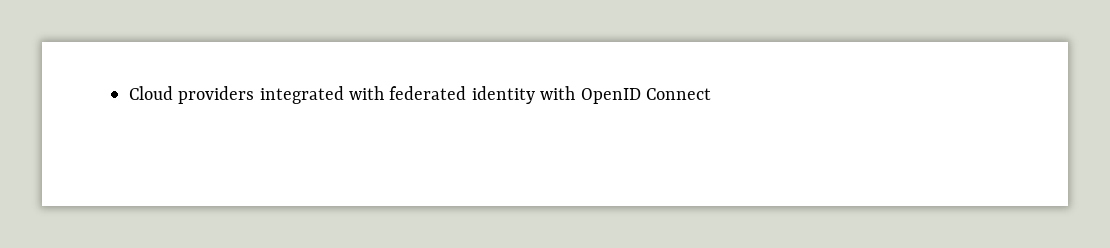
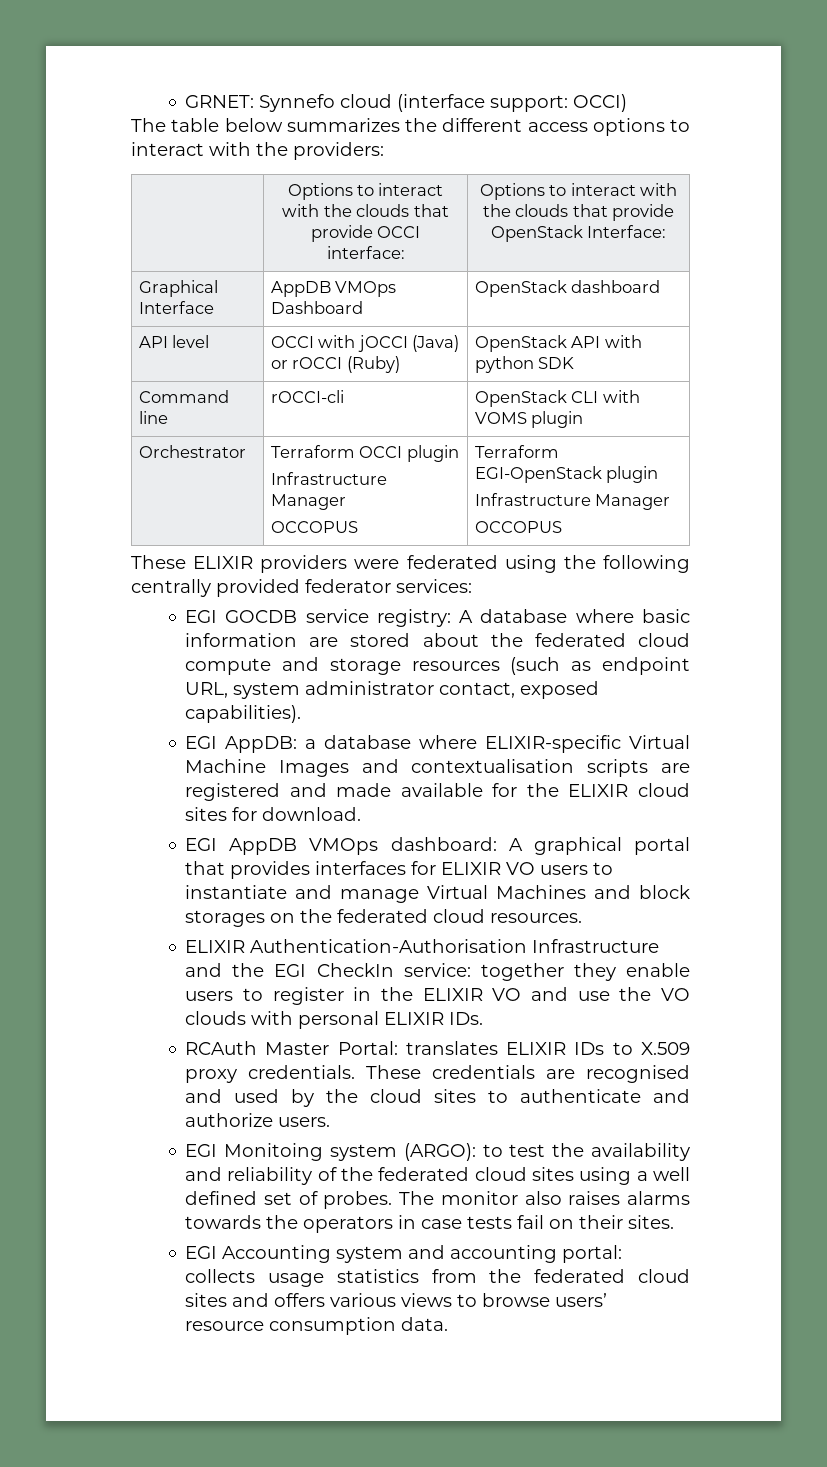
- Cloud providers integrated with federated identity with OpenID Connect
+ GRNET: Synnefo cloud (interface support: OCCI)
+ The table below summarizes the different access options to interact with the providers:
+ | Options to interact with the clouds that provide OCCI interface: | Options to interact with the clouds that provide OpenStack Interface:
+ Graphical Interface | AppDB VMOps Dashboard | OpenStack dashboard
+ API level | OCCI with jOCCI (Java) or rOCCI (Ruby) | OpenStack API with python SDK
+ Command line | rOCCI-cli | OpenStack CLI with VOMS plugin
+ Orchestrator | Terraform OCCI plugin
+ Infrastructure Manager
+ OCCOPUS | Terraform EGI-OpenStack plugin
+ Infrastructure Manager
+ OCCOPUS
+ These ELIXIR providers were federated using the following centrally provided federator services:
+ EGI GOCDB service registry: A database where basic information are stored about the federated cloud compute and storage resources (such as endpoint URL, system administrator contact, exposed capabilities).
+ EGI AppDB: a database where ELIXIR-specific Virtual Machine Images and contextualisation scripts are registered and made available for the ELIXIR cloud sites for download.
+ EGI AppDB VMOps dashboard: A graphical portal that provides interfaces for ELIXIR VO users to instantiate and manage Virtual Machines and block storages on the federated cloud resources.
+ ELIXIR Authentication-Authorisation Infrastructure and the EGI CheckIn service: together they enable users to register in the ELIXIR VO and use the VO clouds with personal ELIXIR IDs.
+ RCAuth Master Portal: translates ELIXIR IDs to X.509 proxy credentials. These credentials are recognised and used by the cloud sites to authenticate and authorize users.
+ EGI Monitoing system (ARGO): to test the availability and reliability of the federated cloud sites using a well defined set of probes. The monitor also raises alarms towards the operators in case tests fail on their sites.
+ EGI Accounting system and accounting portal: collects usage statistics from the federated cloud sites and offers various views to browse users’ resource consumption data.

